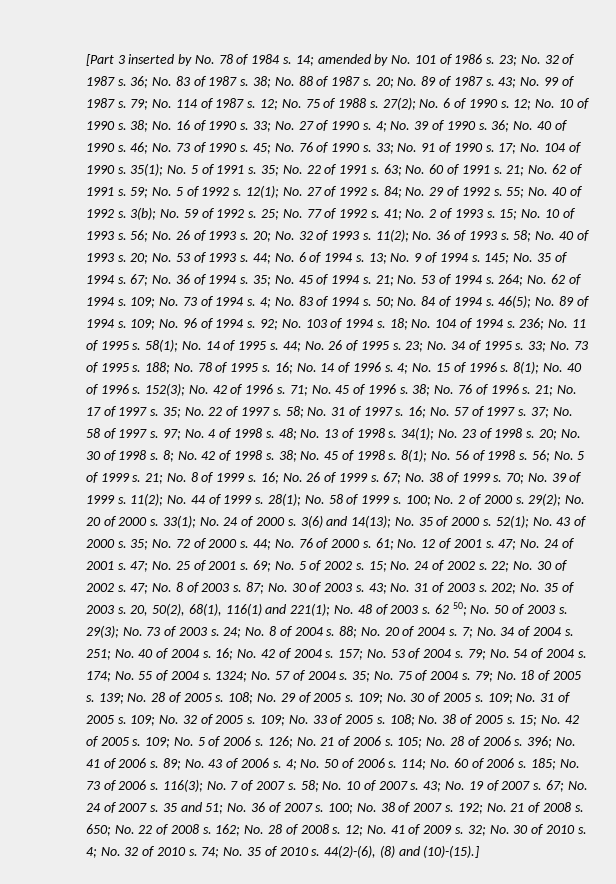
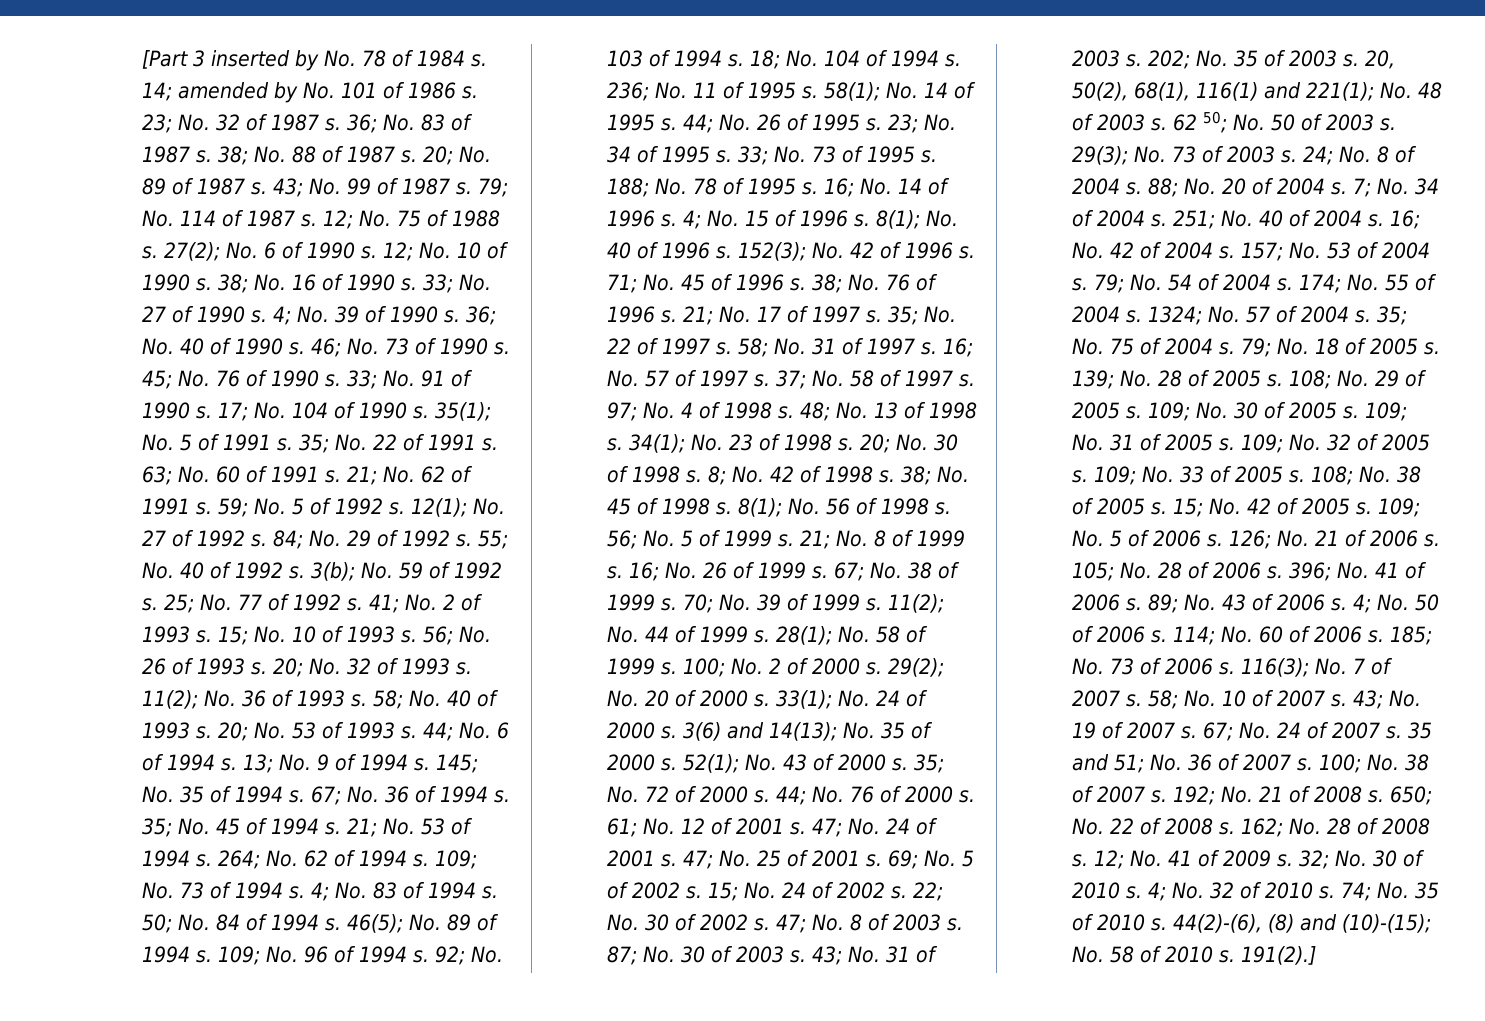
- 44(2)-(6), (8) and (10)-(15).]
+ 44(2)-(6), (8) and (10)-(15); No. 58 of 2010 s. 191(2).]

